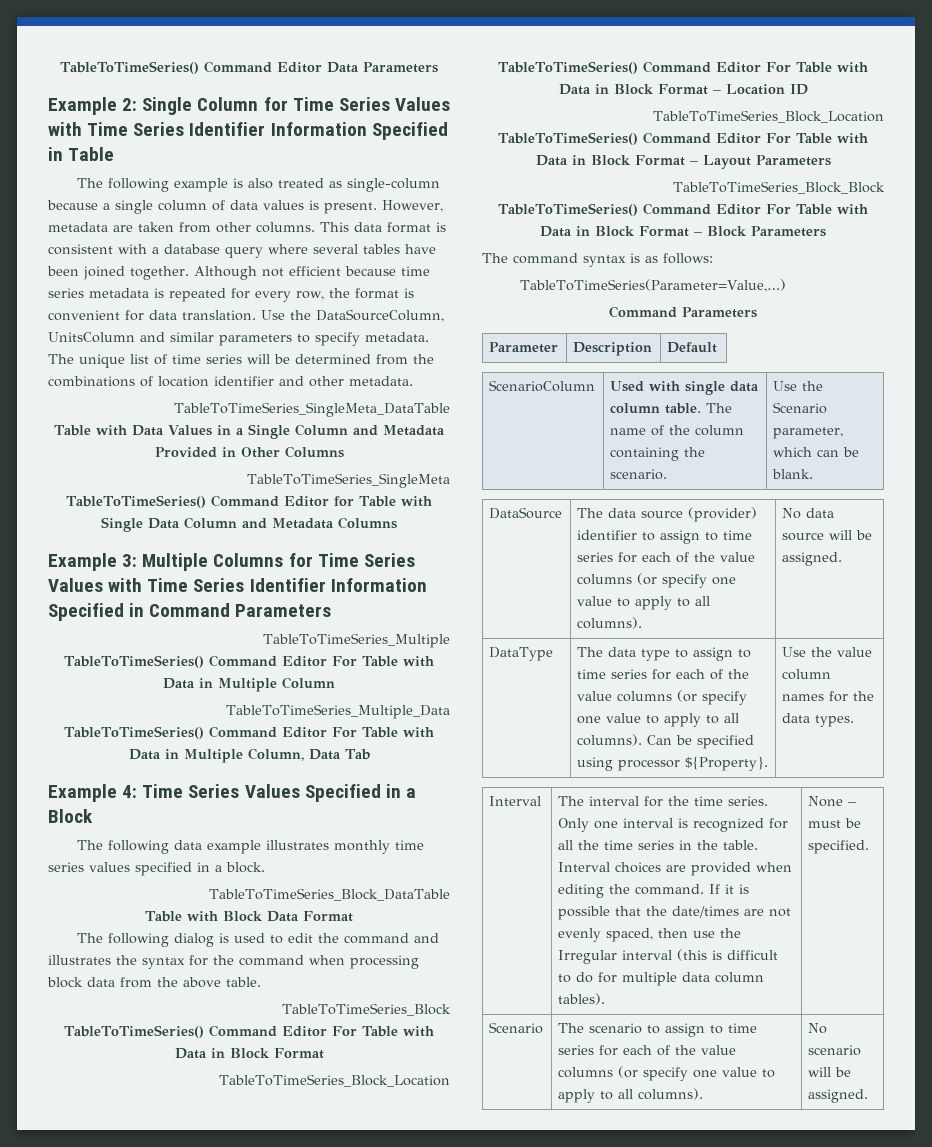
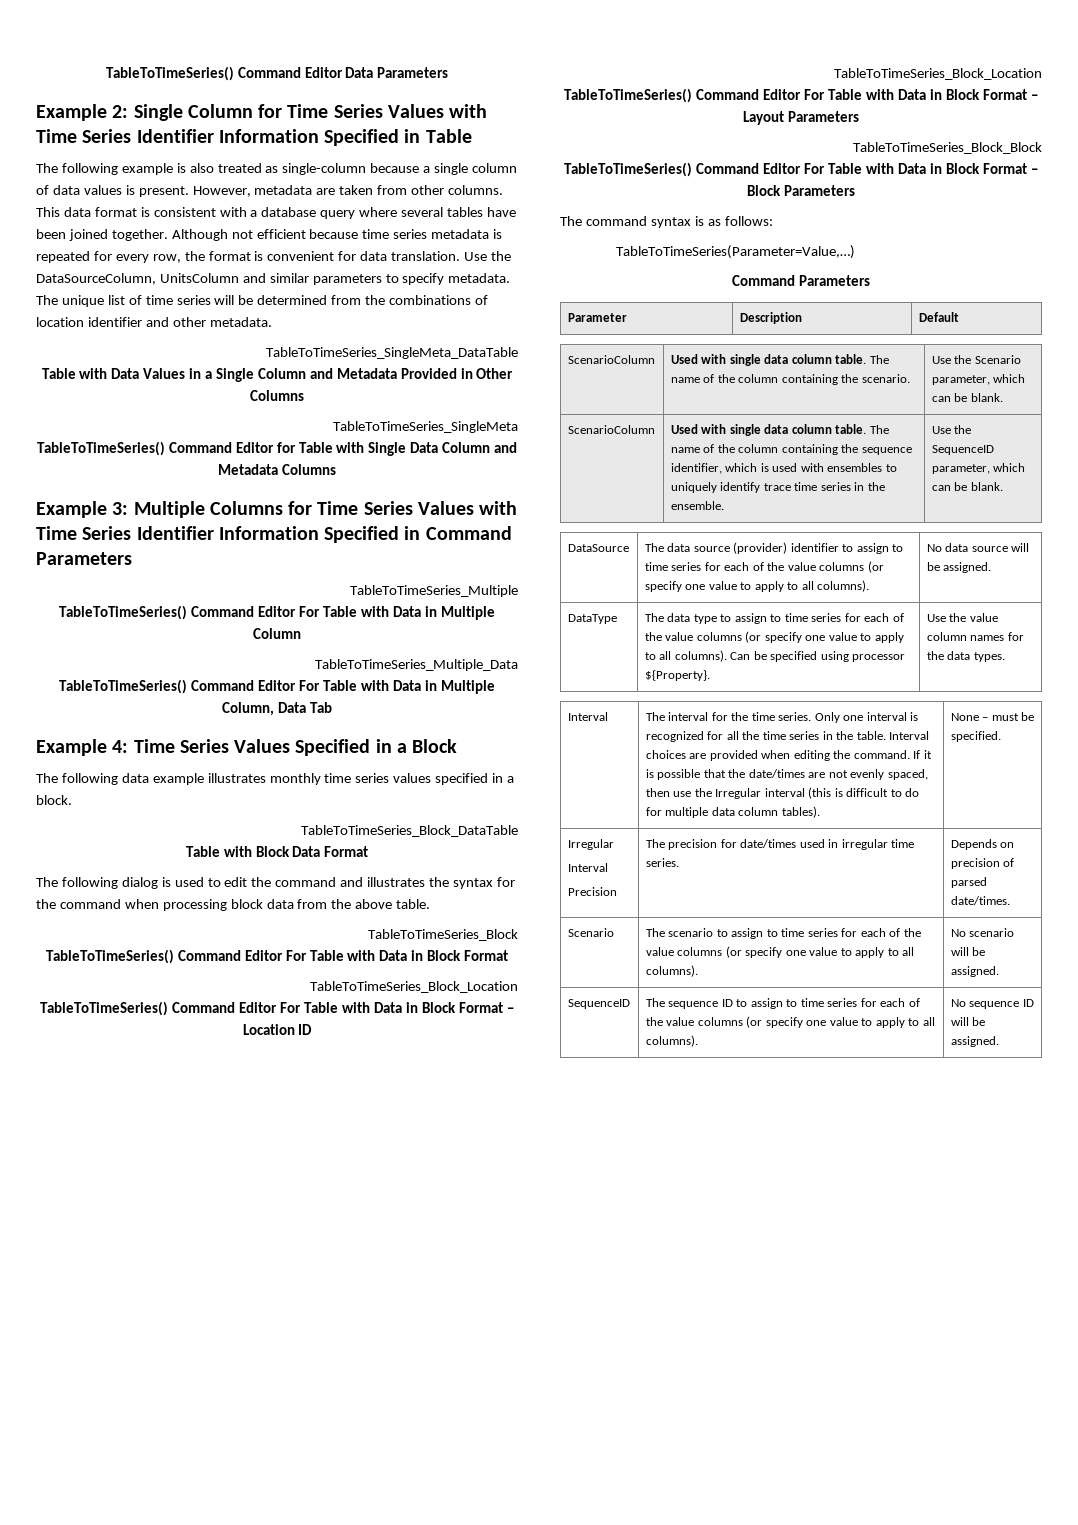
+ ScenarioColumn | Used with single data column table. The name of the column containing the sequence identifier, which is used with ensembles to uniquely identify trace time series in the ensemble. | Use the SequenceID parameter, which can be blank.
  None – must be specified.
+ Irregular
+ Interval
+ Precision | The precision for date/times used in irregular time series. | Depends on precision of parsed date/times.
+ SequenceID | The sequence ID to assign to time series for each of the value columns (or specify one value to apply to all columns). | No sequence ID will be assigned.

